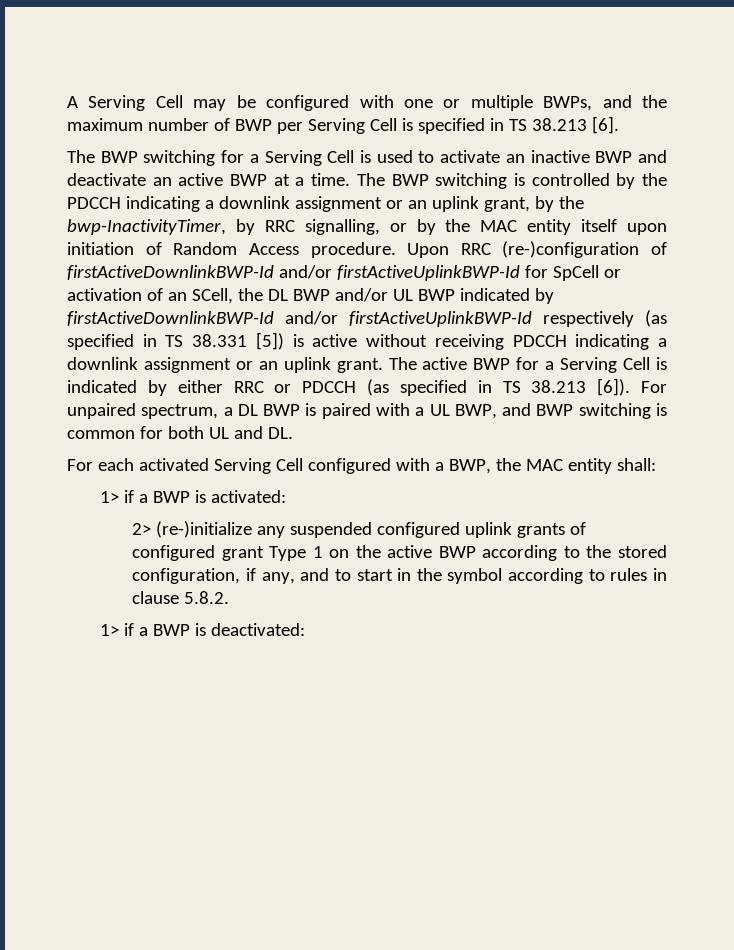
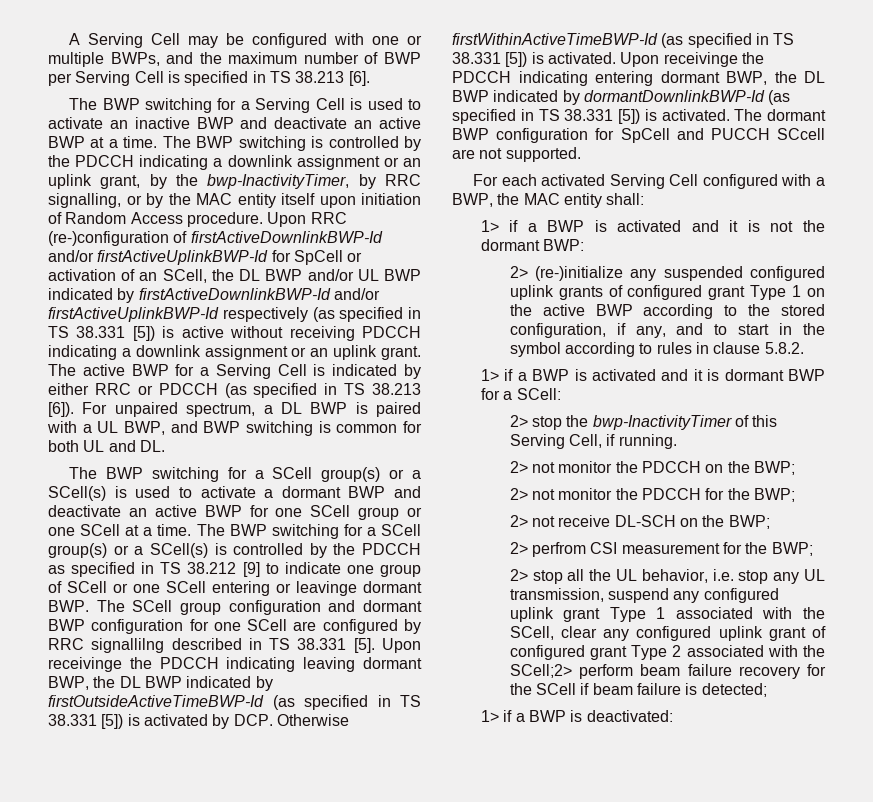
+ The BWP switching for a SCell group(s) or a SCell(s) is used to activate a dormant BWP and deactivate an active BWP for one SCell group or one SCell at a time. The BWP switching for a SCell group(s) or a SCell(s) is controlled by the PDCCH as specified in TS 38.212 [9] to indicate one group of SCell or one SCell entering or leavinge dormant BWP. The SCell group configuration and dormant BWP configuration for one SCell are configured by RRC signallilng described in TS 38.331 [5]. Upon receivinge the PDCCH indicating leaving dormant BWP, the DL BWP indicated by firstOutsideActiveTimeBWP-Id (as specified in TS 38.331 [5]) is activated by DCP. Otherwise firstWithinActiveTimeBWP-Id (as specified in TS 38.331 [5]) is activated. Upon receivinge the PDCCH indicating entering dormant BWP, the DL BWP indicated by dormantDownlinkBWP-Id (as specified in TS 38.331 [5]) is activated. The dormant BWP configuration for SpCell and PUCCH SCcell are not supported.
- 1> if a BWP is activated:
+ 1> if a BWP is activated and it is not the dormant BWP:
+ 1> if a BWP is activated and it is dormant BWP for a SCell:
+ 2> stop the bwp-InactivityTimer of this Serving Cell, if running.
+ 2> not monitor the PDCCH on the BWP;
+ 2> not monitor the PDCCH for the BWP;
+ 2> not receive DL-SCH on the BWP;
+ 2> perfrom CSI measurement for the BWP;
+ 2> stop all the UL behavior, i.e. stop any UL transmission, suspend any configured uplink grant Type 1 associated with the SCell, clear any configured uplink grant of configured grant Type 2 associated with the SCell;2> perform beam failure recovery for the SCell if beam failure is detected;

